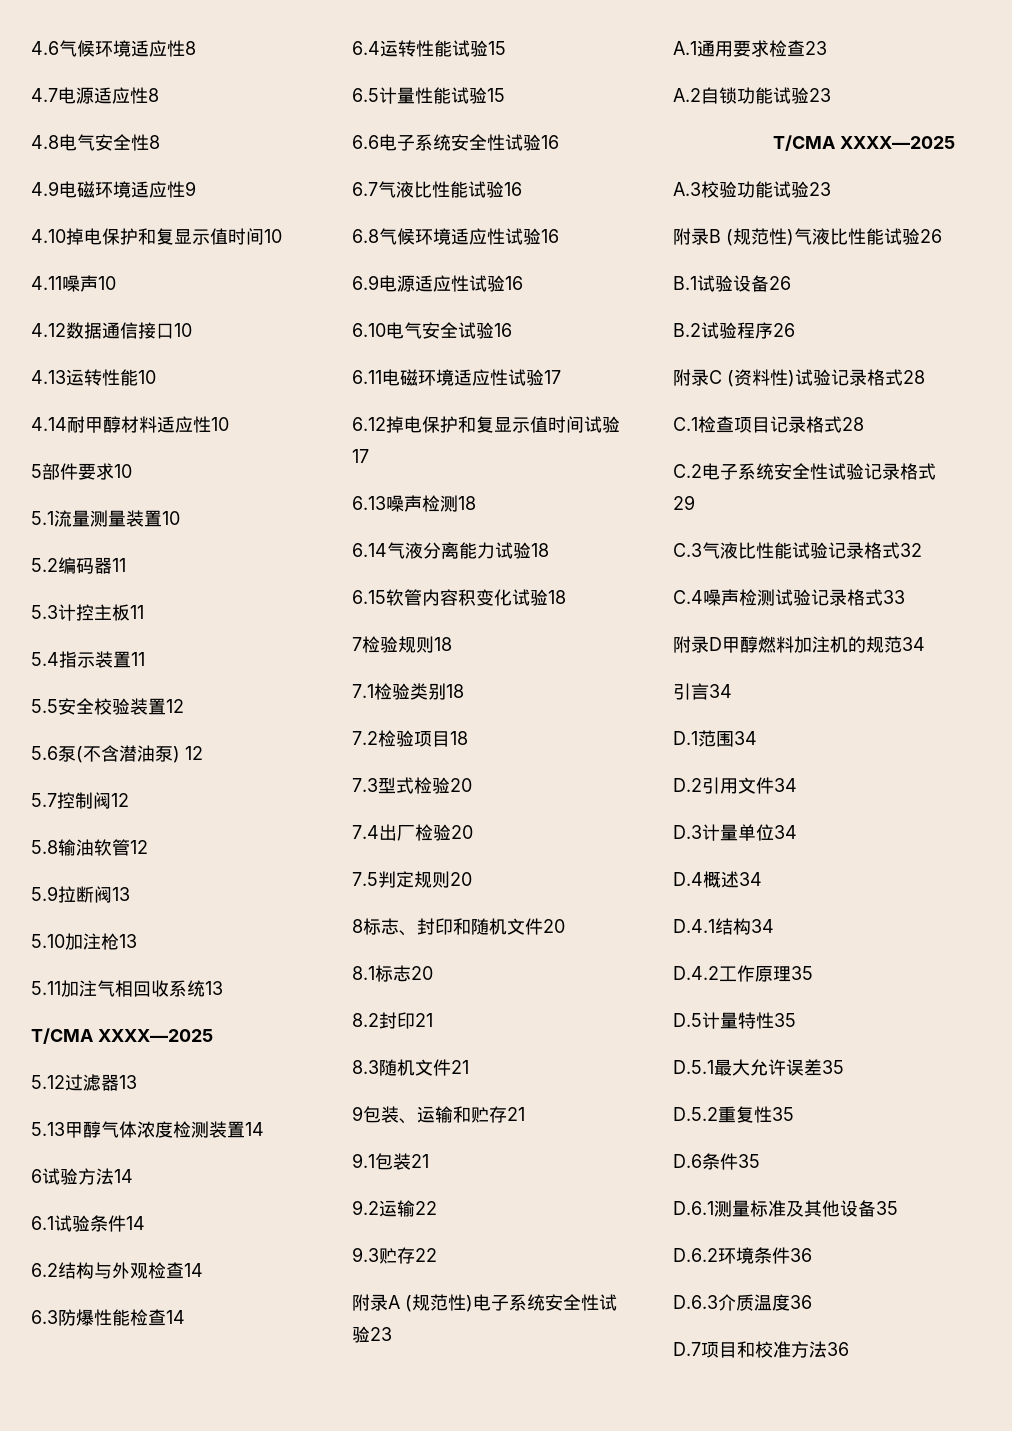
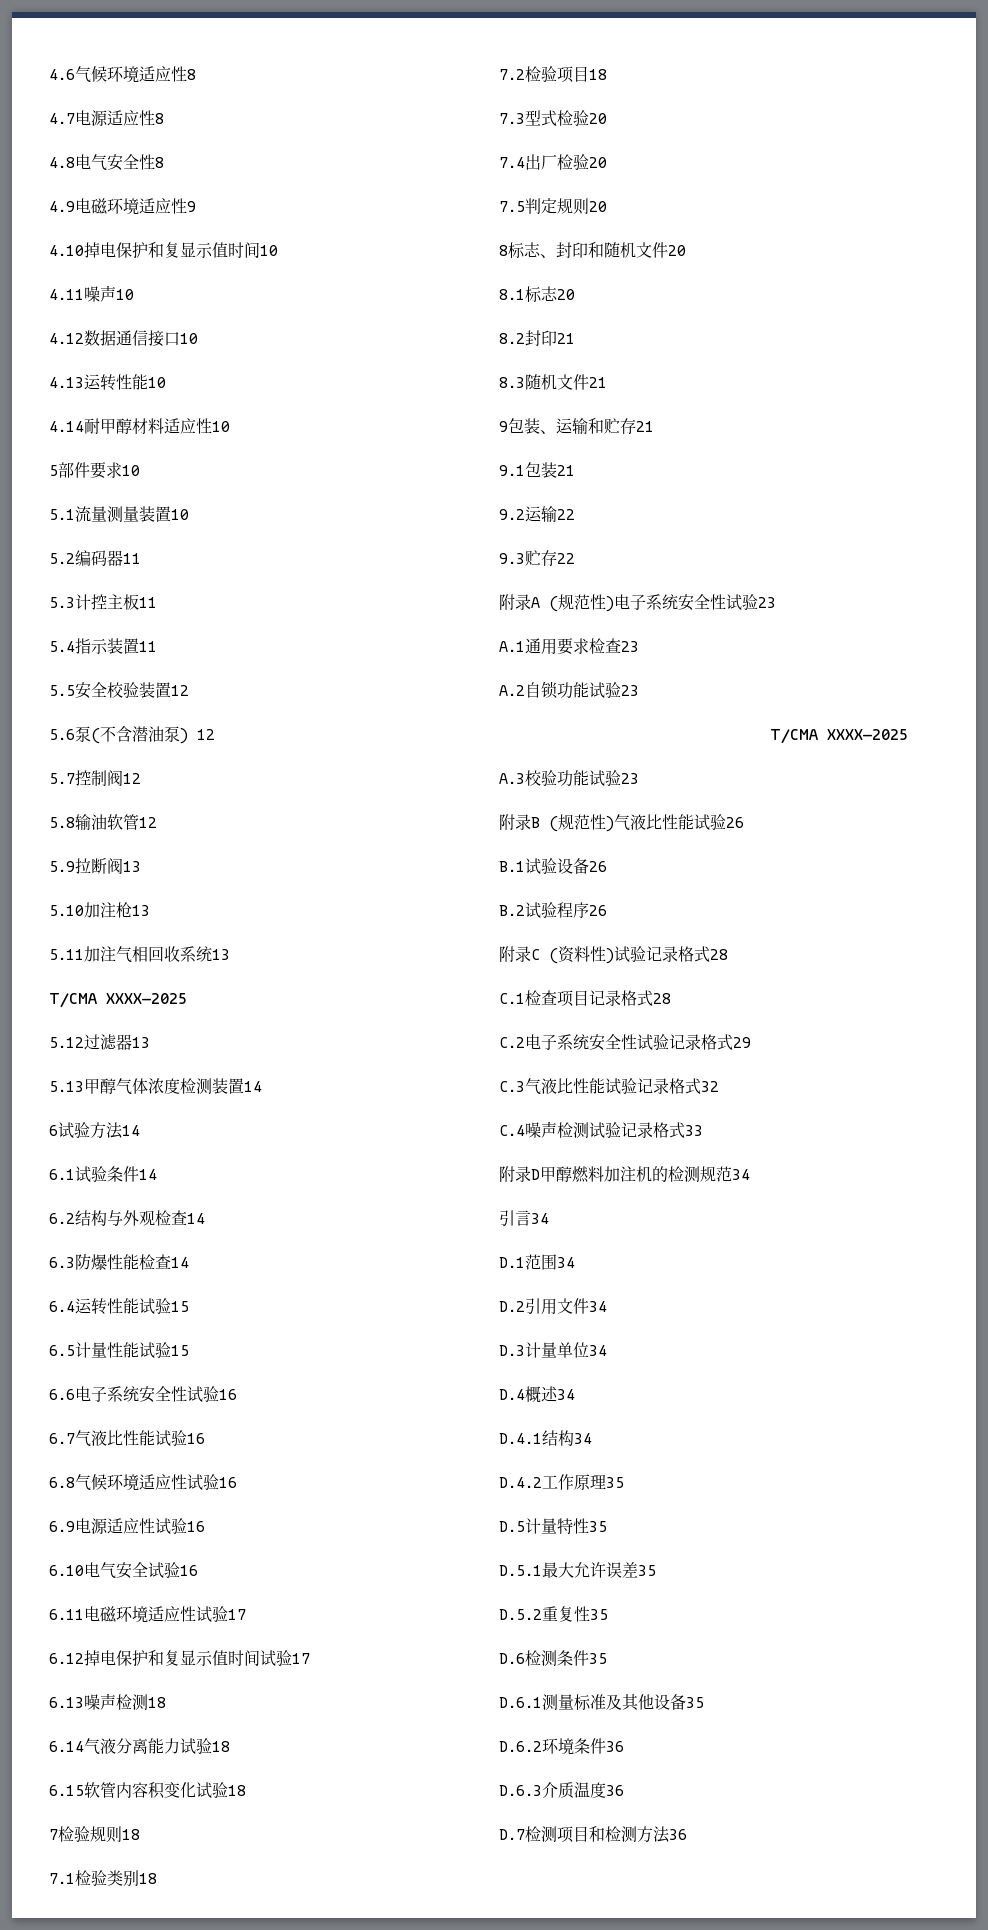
- 附录D甲醇燃料加注机的规范34
+ 附录D甲醇燃料加注机的检测规范34
- D.6条件35
+ D.6检测条件35
- D.7项目和校准方法36
+ D.7检测项目和检测方法36

